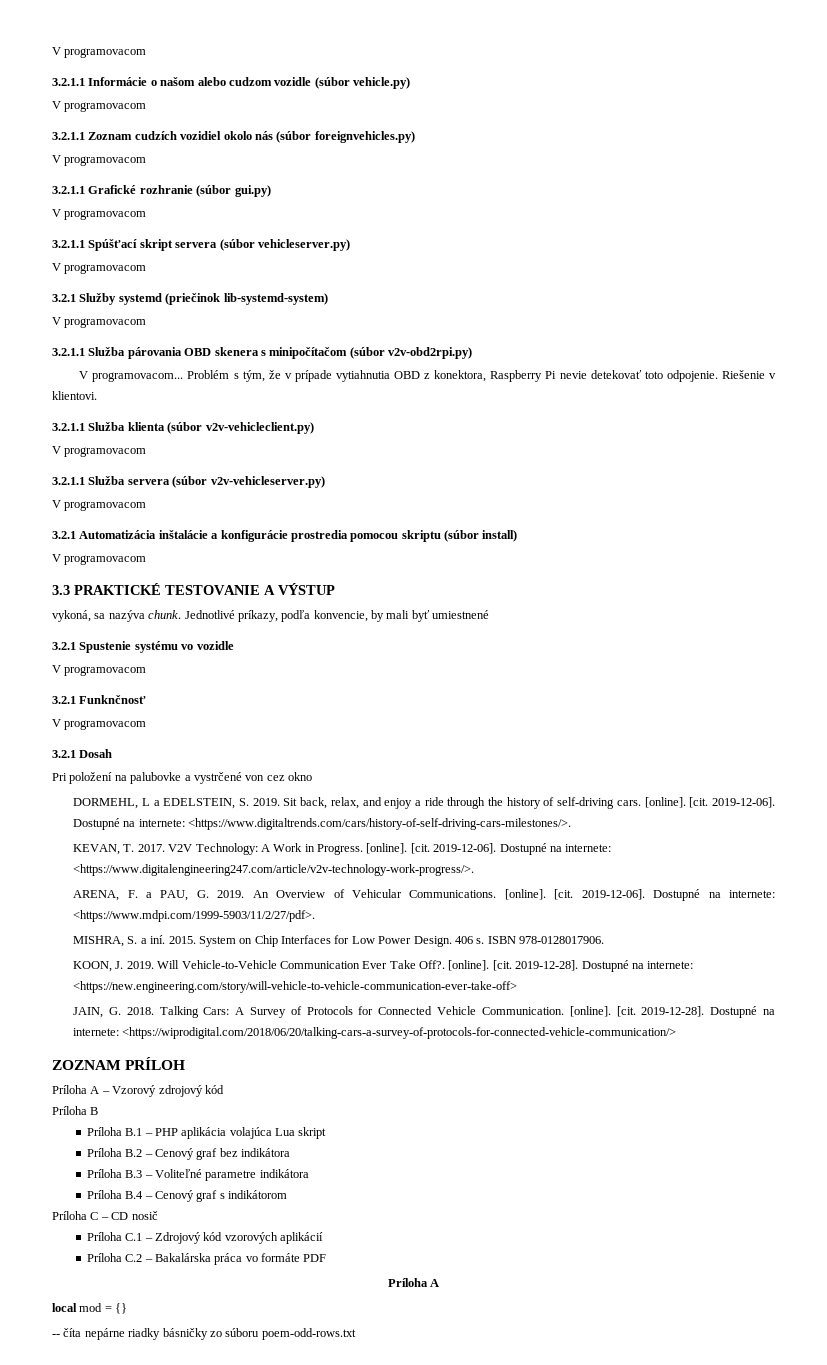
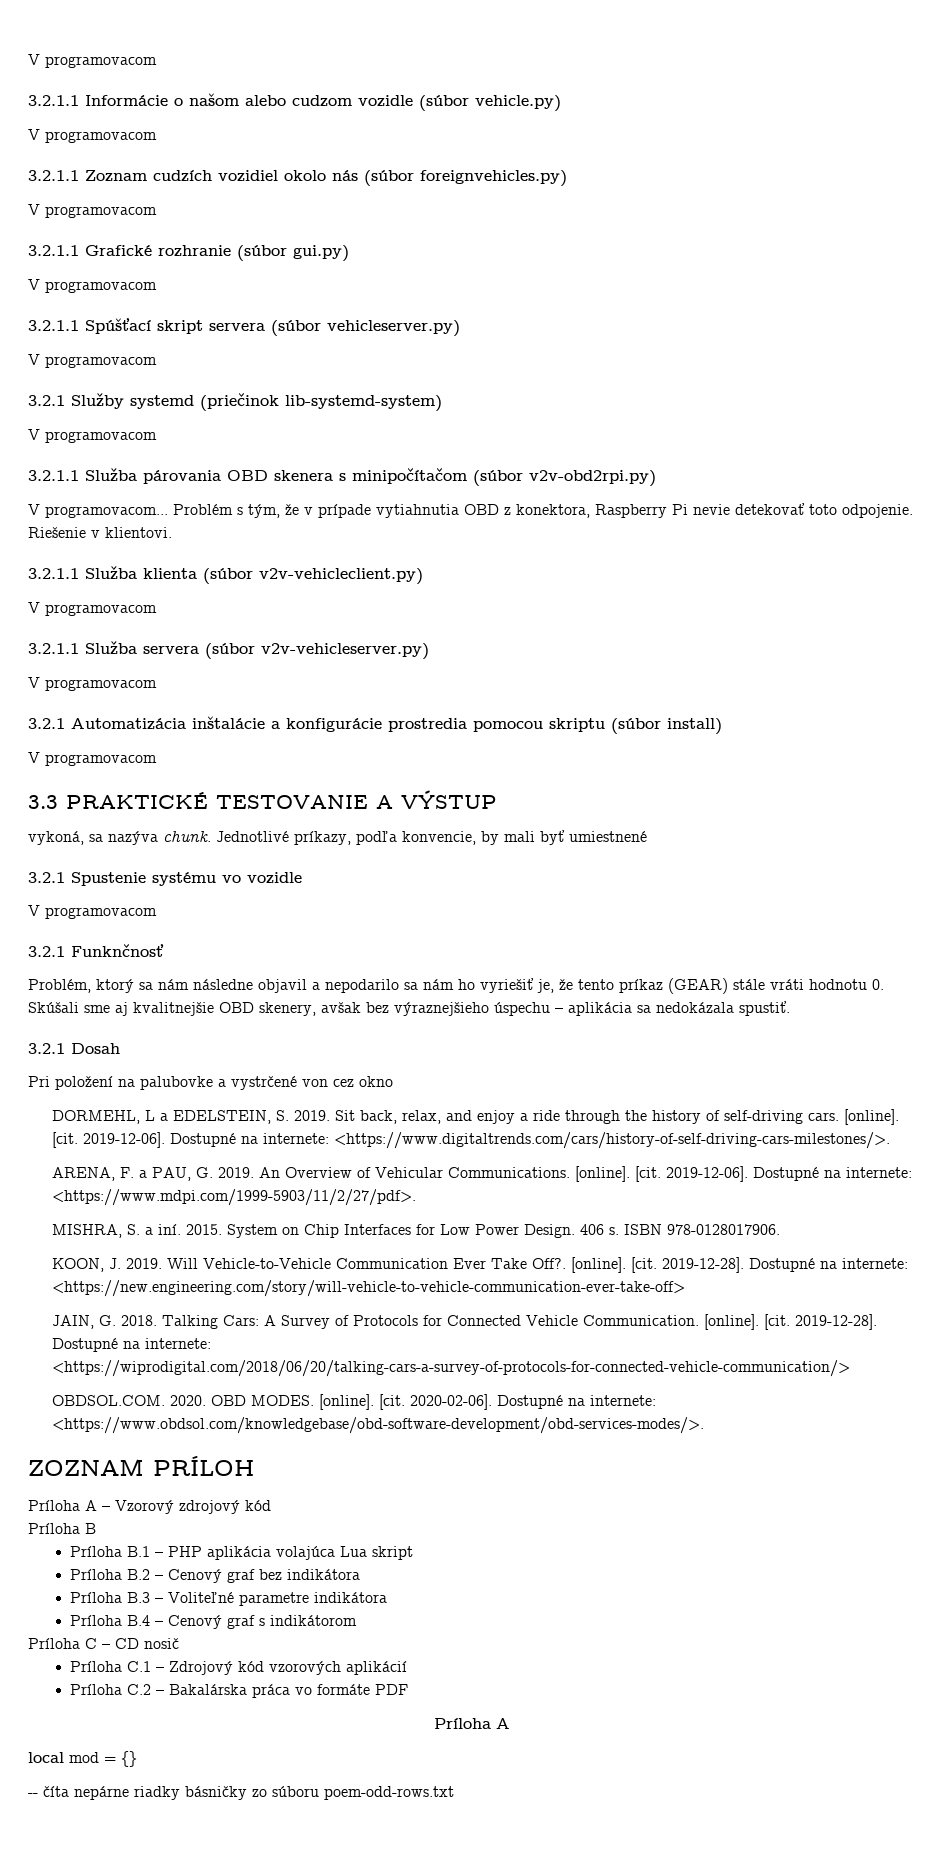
  3.2.1 Funknčnosť
- V programovacom
+ Problém, ktorý sa nám následne objavil a nepodarilo sa nám ho vyriešiť je, že tento príkaz (GEAR) stále vráti hodnotu 0. Skúšali sme aj kvalitnejšie OBD skenery, avšak bez výraznejšieho úspechu – aplikácia sa nedokázala spustiť.
- KEVAN, T. 2017. V2V Technology: A Work in Progress. [online]. [cit. 2019-12-06]. Dostupné na internete: <https://www.digitalengineering247.com/article/v2v-technology-work-progress/>.
+ OBDSOL.COM. 2020. OBD MODES. [online]. [cit. 2020-02-06]. Dostupné na internete: <https://www.obdsol.com/knowledgebase/obd-software-development/obd-services-modes/>.

